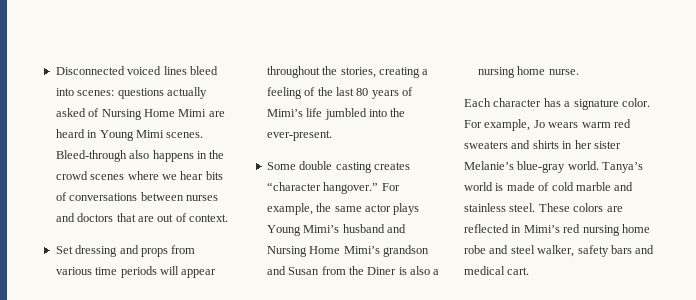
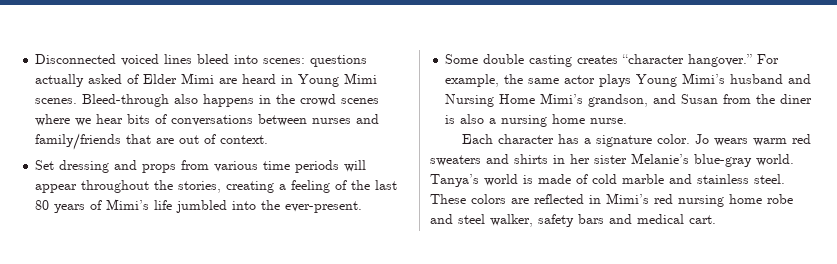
- Disconnected voiced lines bleed into scenes: questions actually asked of Nursing Home Mimi are heard in Young Mimi scenes.
+ Disconnected voiced lines bleed into scenes: questions actually asked of Elder Mimi are heard in Young Mimi scenes.
- Bleed-through also happens in the crowd scenes where we hear bits of conversations between nurses and doctors that are out of context.
+ Bleed-through also happens in the crowd scenes where we hear bits of conversations between nurses and family/friends that are out of context.
- For example, the same actor plays Young Mimi’s husband and Nursing Home Mimi’s grandson and Susan from the Diner is also a nursing home nurse.
+ For example, the same actor plays Young Mimi’s husband and Nursing Home Mimi’s grandson, and Susan from the diner is also a nursing home nurse.
- For example, Jo wears warm red sweaters and shirts in her sister Melanie’s blue-gray world.
+ Jo wears warm red sweaters and shirts in her sister Melanie’s blue-gray world.

